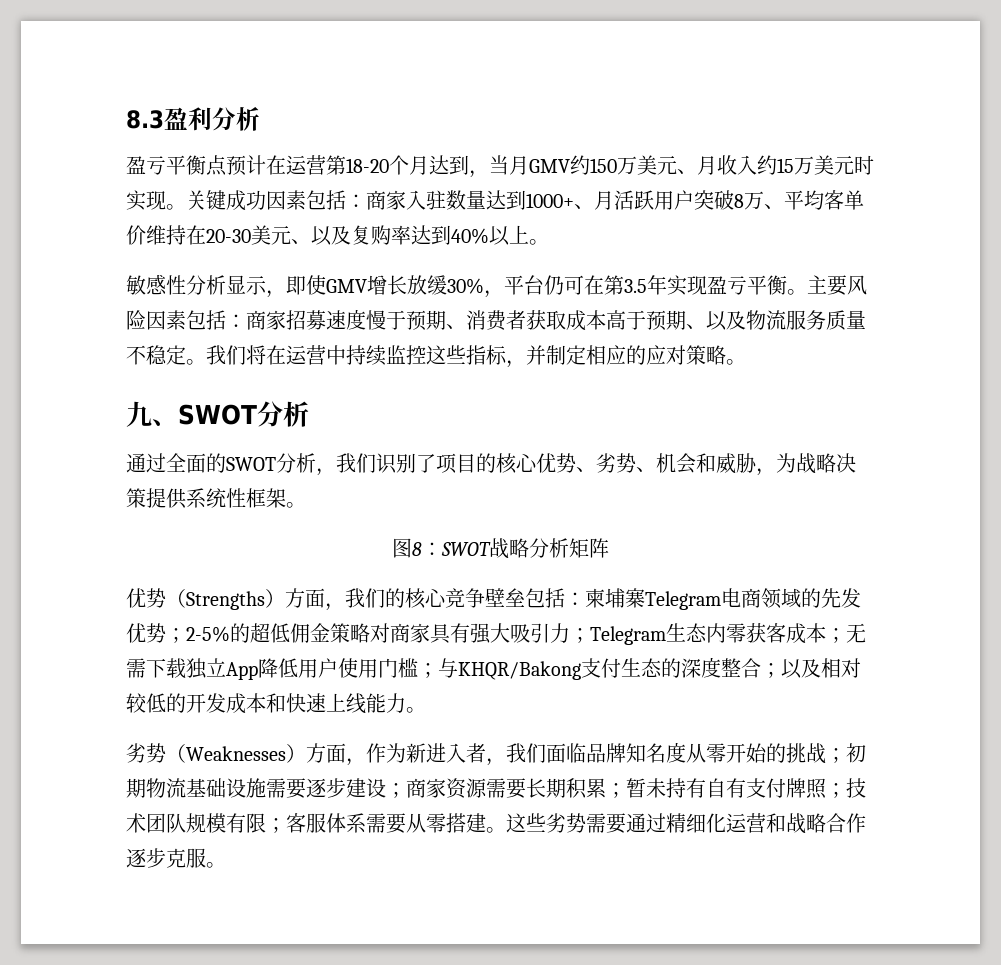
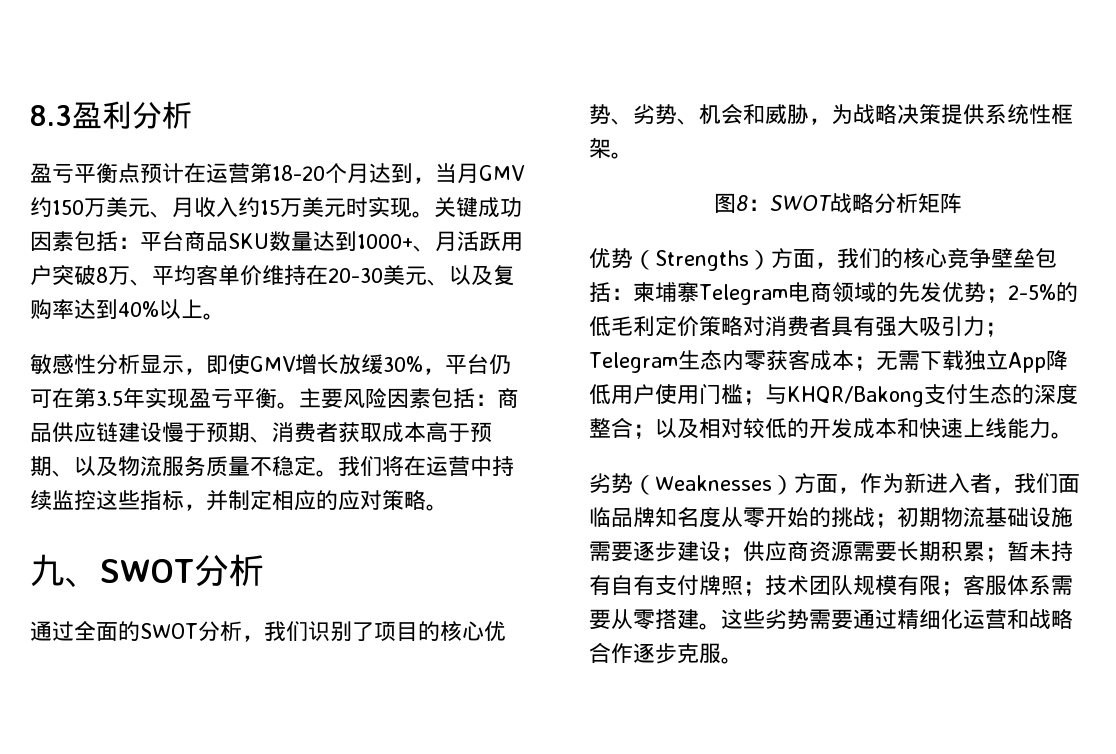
- 关键成功因素包括：商家入驻数量达到1000+、月活跃用户突破8万、平均客单价维持在20-30美元、以及复购率达到40%以上。
+ 关键成功因素包括：平台商品SKU数量达到1000+、月活跃用户突破8万、平均客单价维持在20-30美元、以及复购率达到40%以上。
- 主要风险因素包括：商家招募速度慢于预期、消费者获取成本高于预期、以及物流服务质量不稳定。
+ 主要风险因素包括：商品供应链建设慢于预期、消费者获取成本高于预期、以及物流服务质量不稳定。
- 优势（Strengths）方面，我们的核心竞争壁垒包括：柬埔寨Telegram电商领域的先发优势；2-5%的超低佣金策略对商家具有强大吸引力；Telegram生态内零获客成本；无需下载独立App降低用户使用门槛；与KHQR/Bakong支付生态的深度整合；以及相对较低的开发成本和快速上线能力。
+ 优势（Strengths）方面，我们的核心竞争壁垒包括：柬埔寨Telegram电商领域的先发优势；2-5%的低毛利定价策略对消费者具有强大吸引力；Telegram生态内零获客成本；无需下载独立App降低用户使用门槛；与KHQR/Bakong支付生态的深度整合；以及相对较低的开发成本和快速上线能力。
- 劣势（Weaknesses）方面，作为新进入者，我们面临品牌知名度从零开始的挑战；初期物流基础设施需要逐步建设；商家资源需要长期积累；暂未持有自有支付牌照；技术团队规模有限；客服体系需要从零搭建。
+ 劣势（Weaknesses）方面，作为新进入者，我们面临品牌知名度从零开始的挑战；初期物流基础设施需要逐步建设；供应商资源需要长期积累；暂未持有自有支付牌照；技术团队规模有限；客服体系需要从零搭建。

